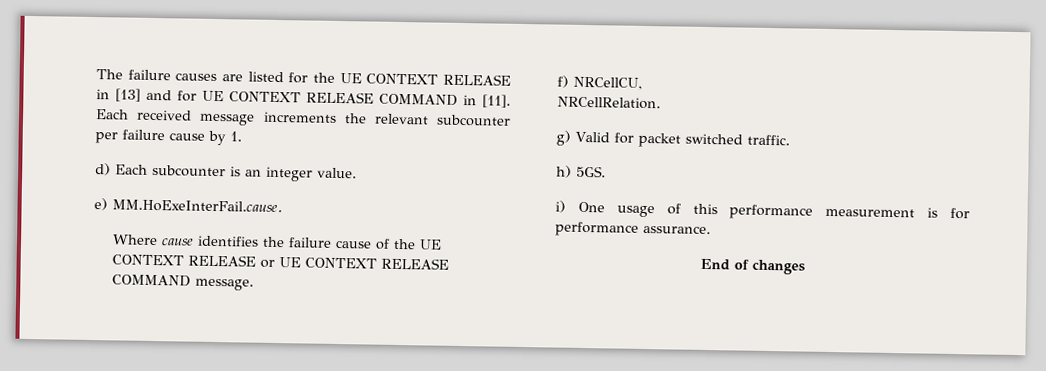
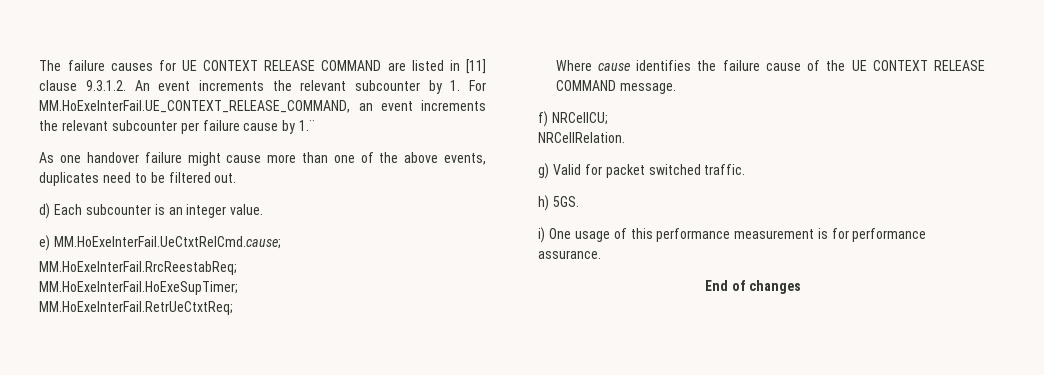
- The failure causes are listed for the UE CONTEXT RELEASE in [13] and for UE CONTEXT RELEASE COMMAND in [11]. Each received message increments the relevant subcounter per failure cause by 1.
+ The failure causes for UE CONTEXT RELEASE COMMAND are listed in [11] clause 9.3.1.2. An event increments the relevant subcounter by 1. For MM.HoExeInterFail.UE_CONTEXT_RELEASE_COMMAND, an event increments the relevant subcounter per failure cause by 1.¨
+ As one handover failure might cause more than one of the above events, duplicates need to be filtered out.
- e) MM.HoExeInterFail.cause.
+ e) MM.HoExeInterFail.UeCtxtRelCmd.cause;
+ MM.HoExeInterFail.RrcReestabReq;
+ MM.HoExeInterFail.HoExeSupTimer;
+ MM.HoExeInterFail.RetrUeCtxtReq;
- Where cause identifies the failure cause of the UE CONTEXT RELEASE or UE CONTEXT RELEASE COMMAND message.
+ Where cause identifies the failure cause of the UE CONTEXT RELEASE COMMAND message.
- f) NRCellCU,
+ f) NRCellCU;

